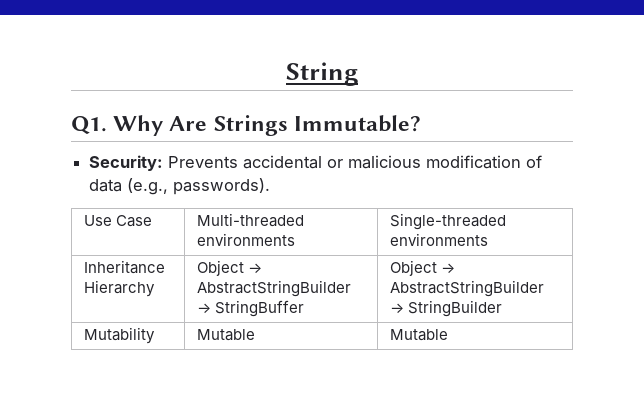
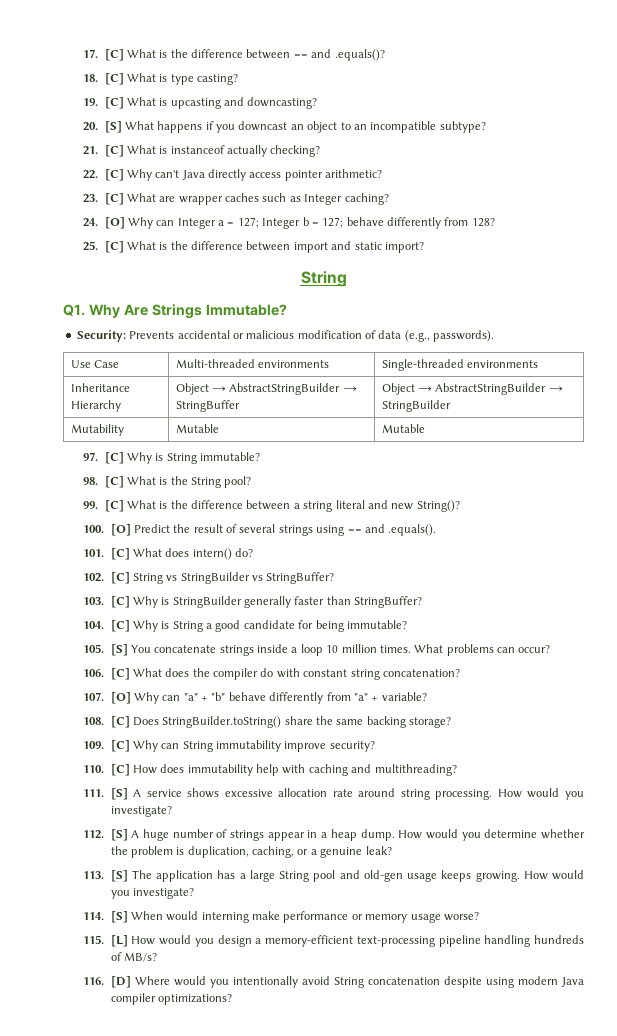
+ 17. [C] What is the difference between == and .equals()?
+ 18. [C] What is type casting?
+ 19. [C] What is upcasting and downcasting?
+ 20. [S] What happens if you downcast an object to an incompatible subtype?
+ 21. [C] What is instanceof actually checking?
+ 22. [C] Why can't Java directly access pointer arithmetic?
+ 23. [C] What are wrapper caches such as Integer caching?
+ 24. [O] Why can Integer a = 127; Integer b = 127; behave differently from 128?
+ 25. [C] What is the difference between import and static import?
+ 97. [C] Why is String immutable?
+ 98. [C] What is the String pool?
+ 99. [C] What is the difference between a string literal and new String()?
+ 100. [O] Predict the result of several strings using == and .equals().
+ 101. [C] What does intern() do?
+ 102. [C] String vs StringBuilder vs StringBuffer?
+ 103. [C] Why is StringBuilder generally faster than StringBuffer?
+ 104. [C] Why is String a good candidate for being immutable?
+ 105. [S] You concatenate strings inside a loop 10 million times. What problems can occur?
+ 106. [C] What does the compiler do with constant string concatenation?
+ 107. [O] Why can "a" + "b" behave differently from "a" + variable?
+ 108. [C] Does StringBuilder.toString() share the same backing storage?
+ 109. [C] Why can String immutability improve security?
+ 110. [C] How does immutability help with caching and multithreading?
+ 111. [S] A service shows excessive allocation rate around string processing. How would you investigate?
+ 112. [S] A huge number of strings appear in a heap dump. How would you determine whether the problem is duplication, caching, or a genuine leak?
+ 113. [S] The application has a large String pool and old-gen usage keeps growing. How would you investigate?
+ 114. [S] When would interning make performance or memory usage worse?
+ 115. [L] How would you design a memory-efficient text-processing pipeline handling hundreds of MB/s?
+ 116. [D] Where would you intentionally avoid String concatenation despite using modern Java compiler optimizations?

